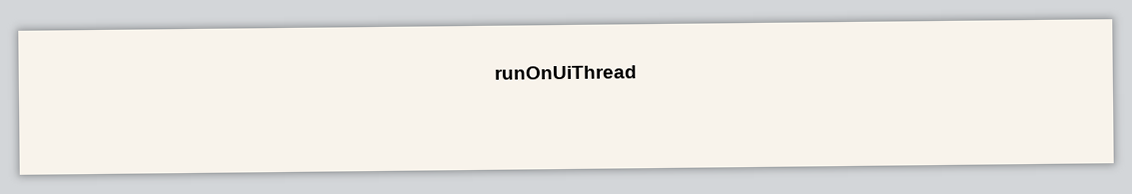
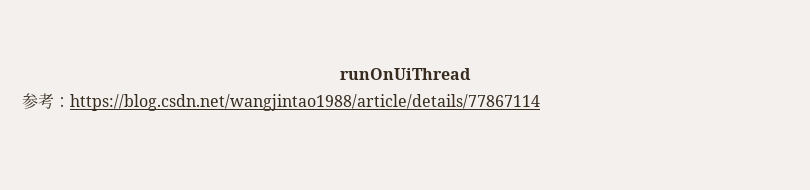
+ 参考：https://blog.csdn.net/wangjintao1988/article/details/77867114

